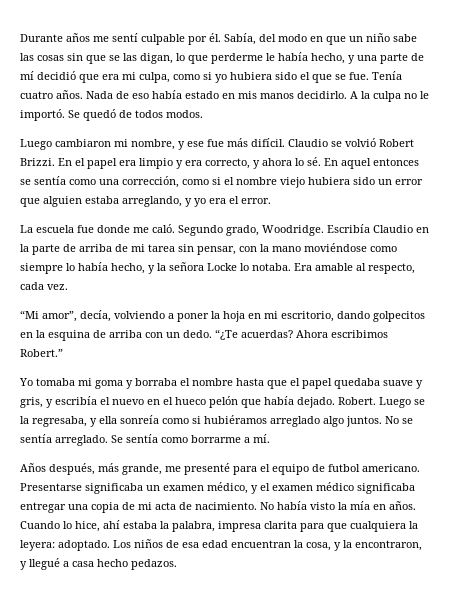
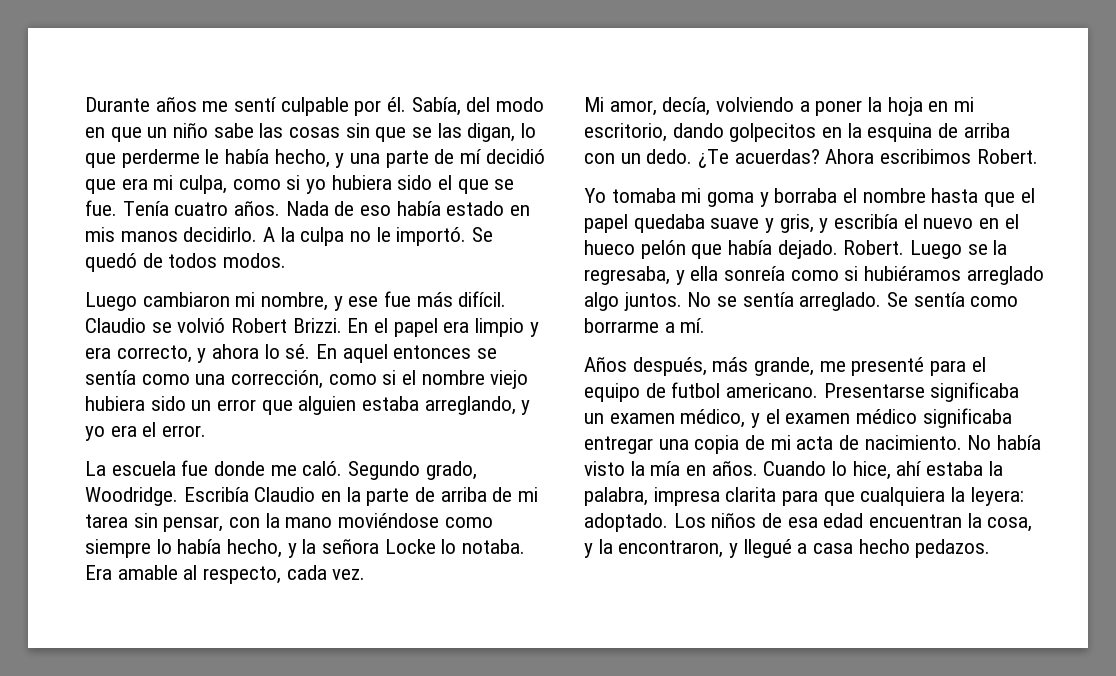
- “Mi amor”, decía, volviendo a poner la hoja en mi escritorio, dando golpecitos en la esquina de arriba con un dedo.
+ Mi amor, decía, volviendo a poner la hoja en mi escritorio, dando golpecitos en la esquina de arriba con un dedo.
- “¿Te acuerdas?
+ ¿Te acuerdas?
- Ahora escribimos Robert.”
+ Ahora escribimos Robert.

